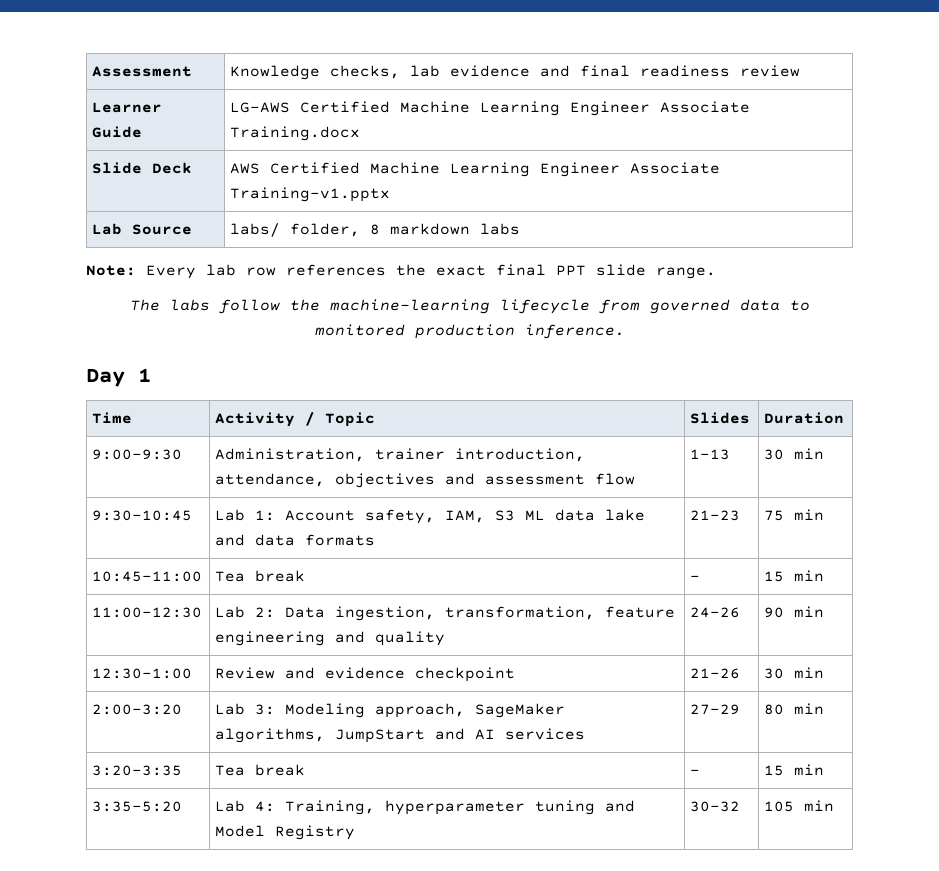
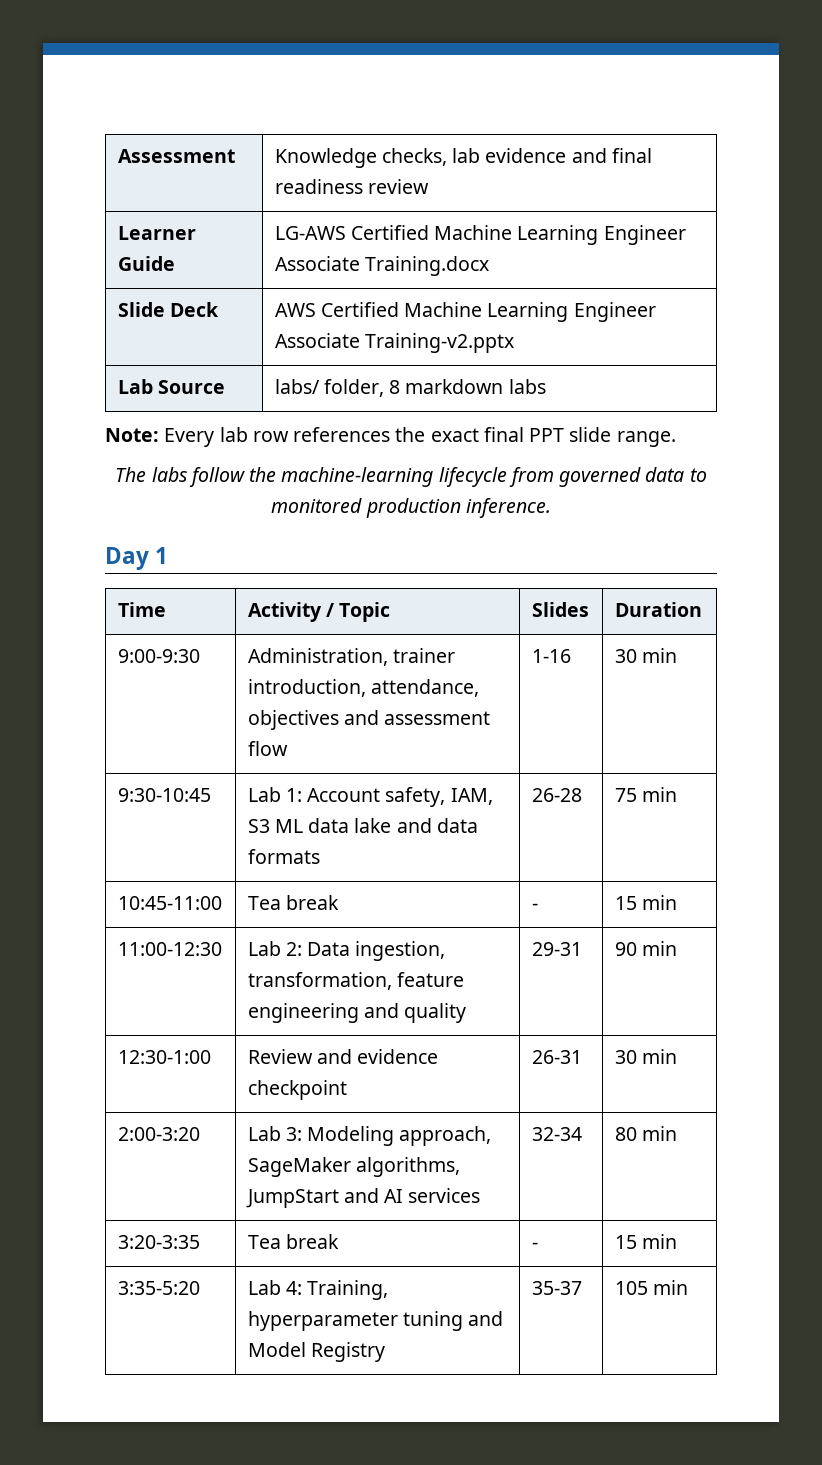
- Slide Deck | AWS Certified Machine Learning Engineer Associate Training-v1.pptx
+ Slide Deck | AWS Certified Machine Learning Engineer Associate Training-v2.pptx
- 9:00-9:30 | Administration, trainer introduction, attendance, objectives and assessment flow | 1-13 | 30 min
+ 9:00-9:30 | Administration, trainer introduction, attendance, objectives and assessment flow | 1-16 | 30 min
- 9:30-10:45 | Lab 1: Account safety, IAM, S3 ML data lake and data formats | 21-23 | 75 min
+ 9:30-10:45 | Lab 1: Account safety, IAM, S3 ML data lake and data formats | 26-28 | 75 min
- 11:00-12:30 | Lab 2: Data ingestion, transformation, feature engineering and quality | 24-26 | 90 min
+ 11:00-12:30 | Lab 2: Data ingestion, transformation, feature engineering and quality | 29-31 | 90 min
- 12:30-1:00 | Review and evidence checkpoint | 21-26 | 30 min
+ 12:30-1:00 | Review and evidence checkpoint | 26-31 | 30 min
- 2:00-3:20 | Lab 3: Modeling approach, SageMaker algorithms, JumpStart and AI services | 27-29 | 80 min
+ 2:00-3:20 | Lab 3: Modeling approach, SageMaker algorithms, JumpStart and AI services | 32-34 | 80 min
- 3:35-5:20 | Lab 4: Training, hyperparameter tuning and Model Registry | 30-32 | 105 min
+ 3:35-5:20 | Lab 4: Training, hyperparameter tuning and Model Registry | 35-37 | 105 min

